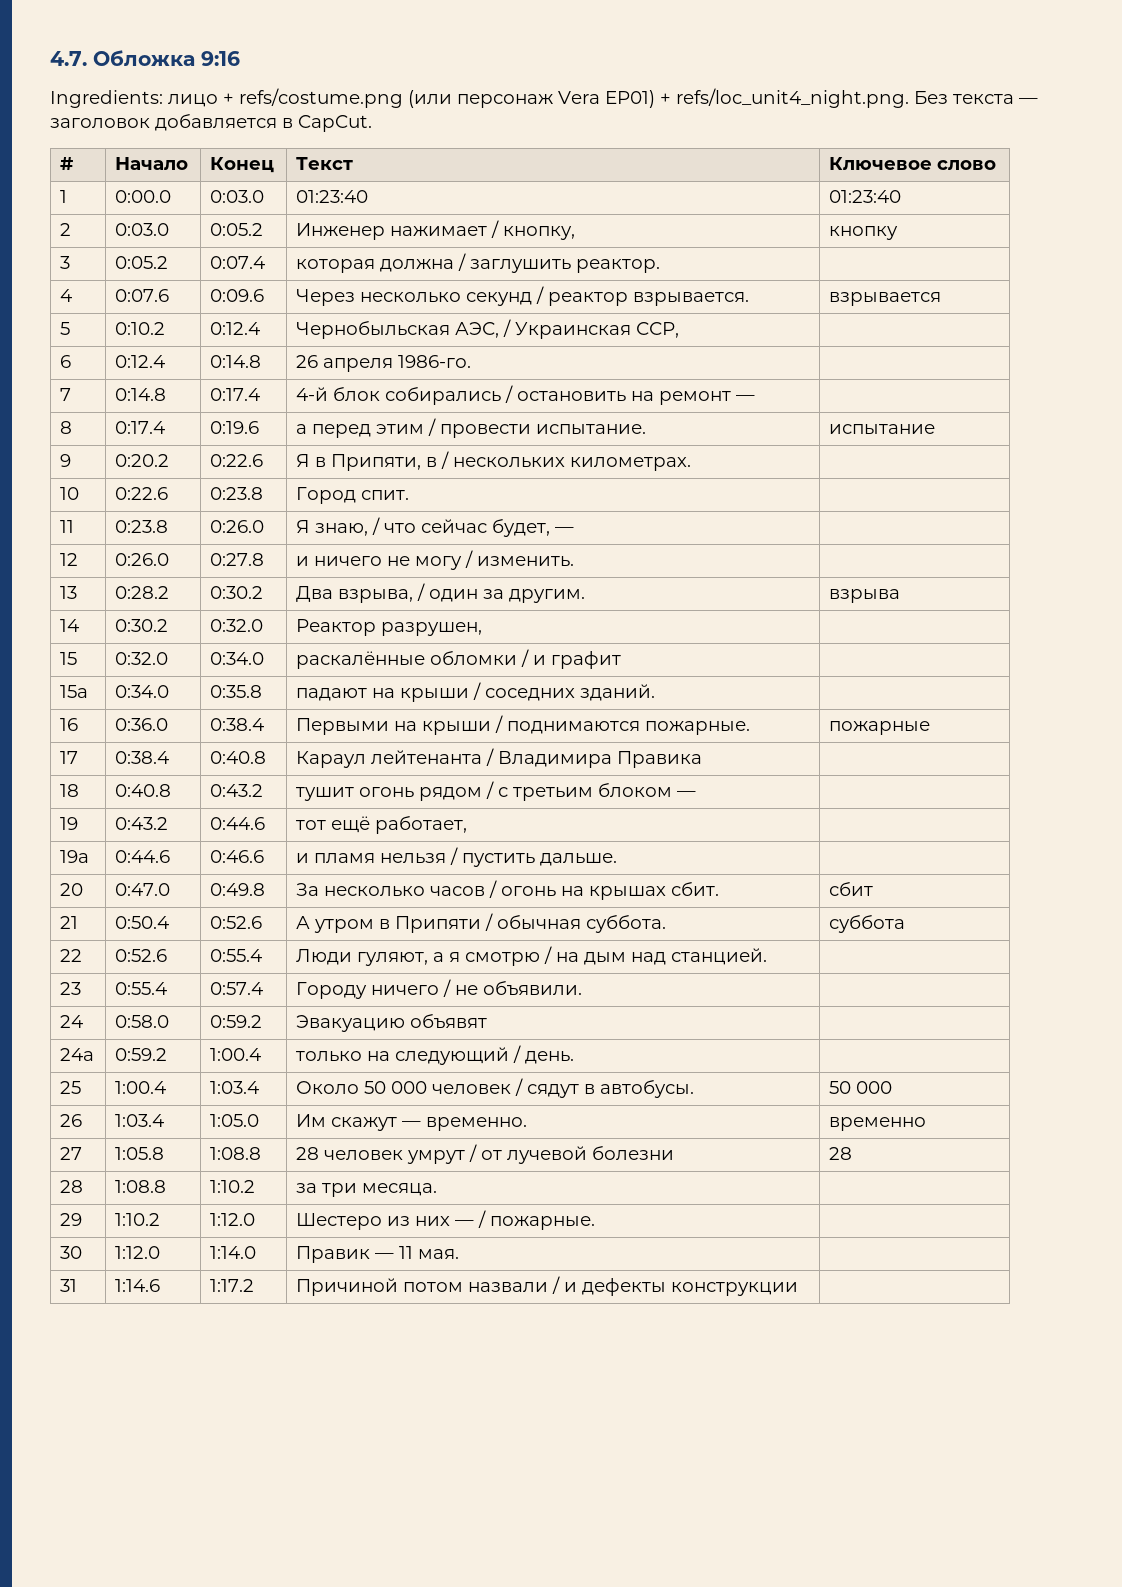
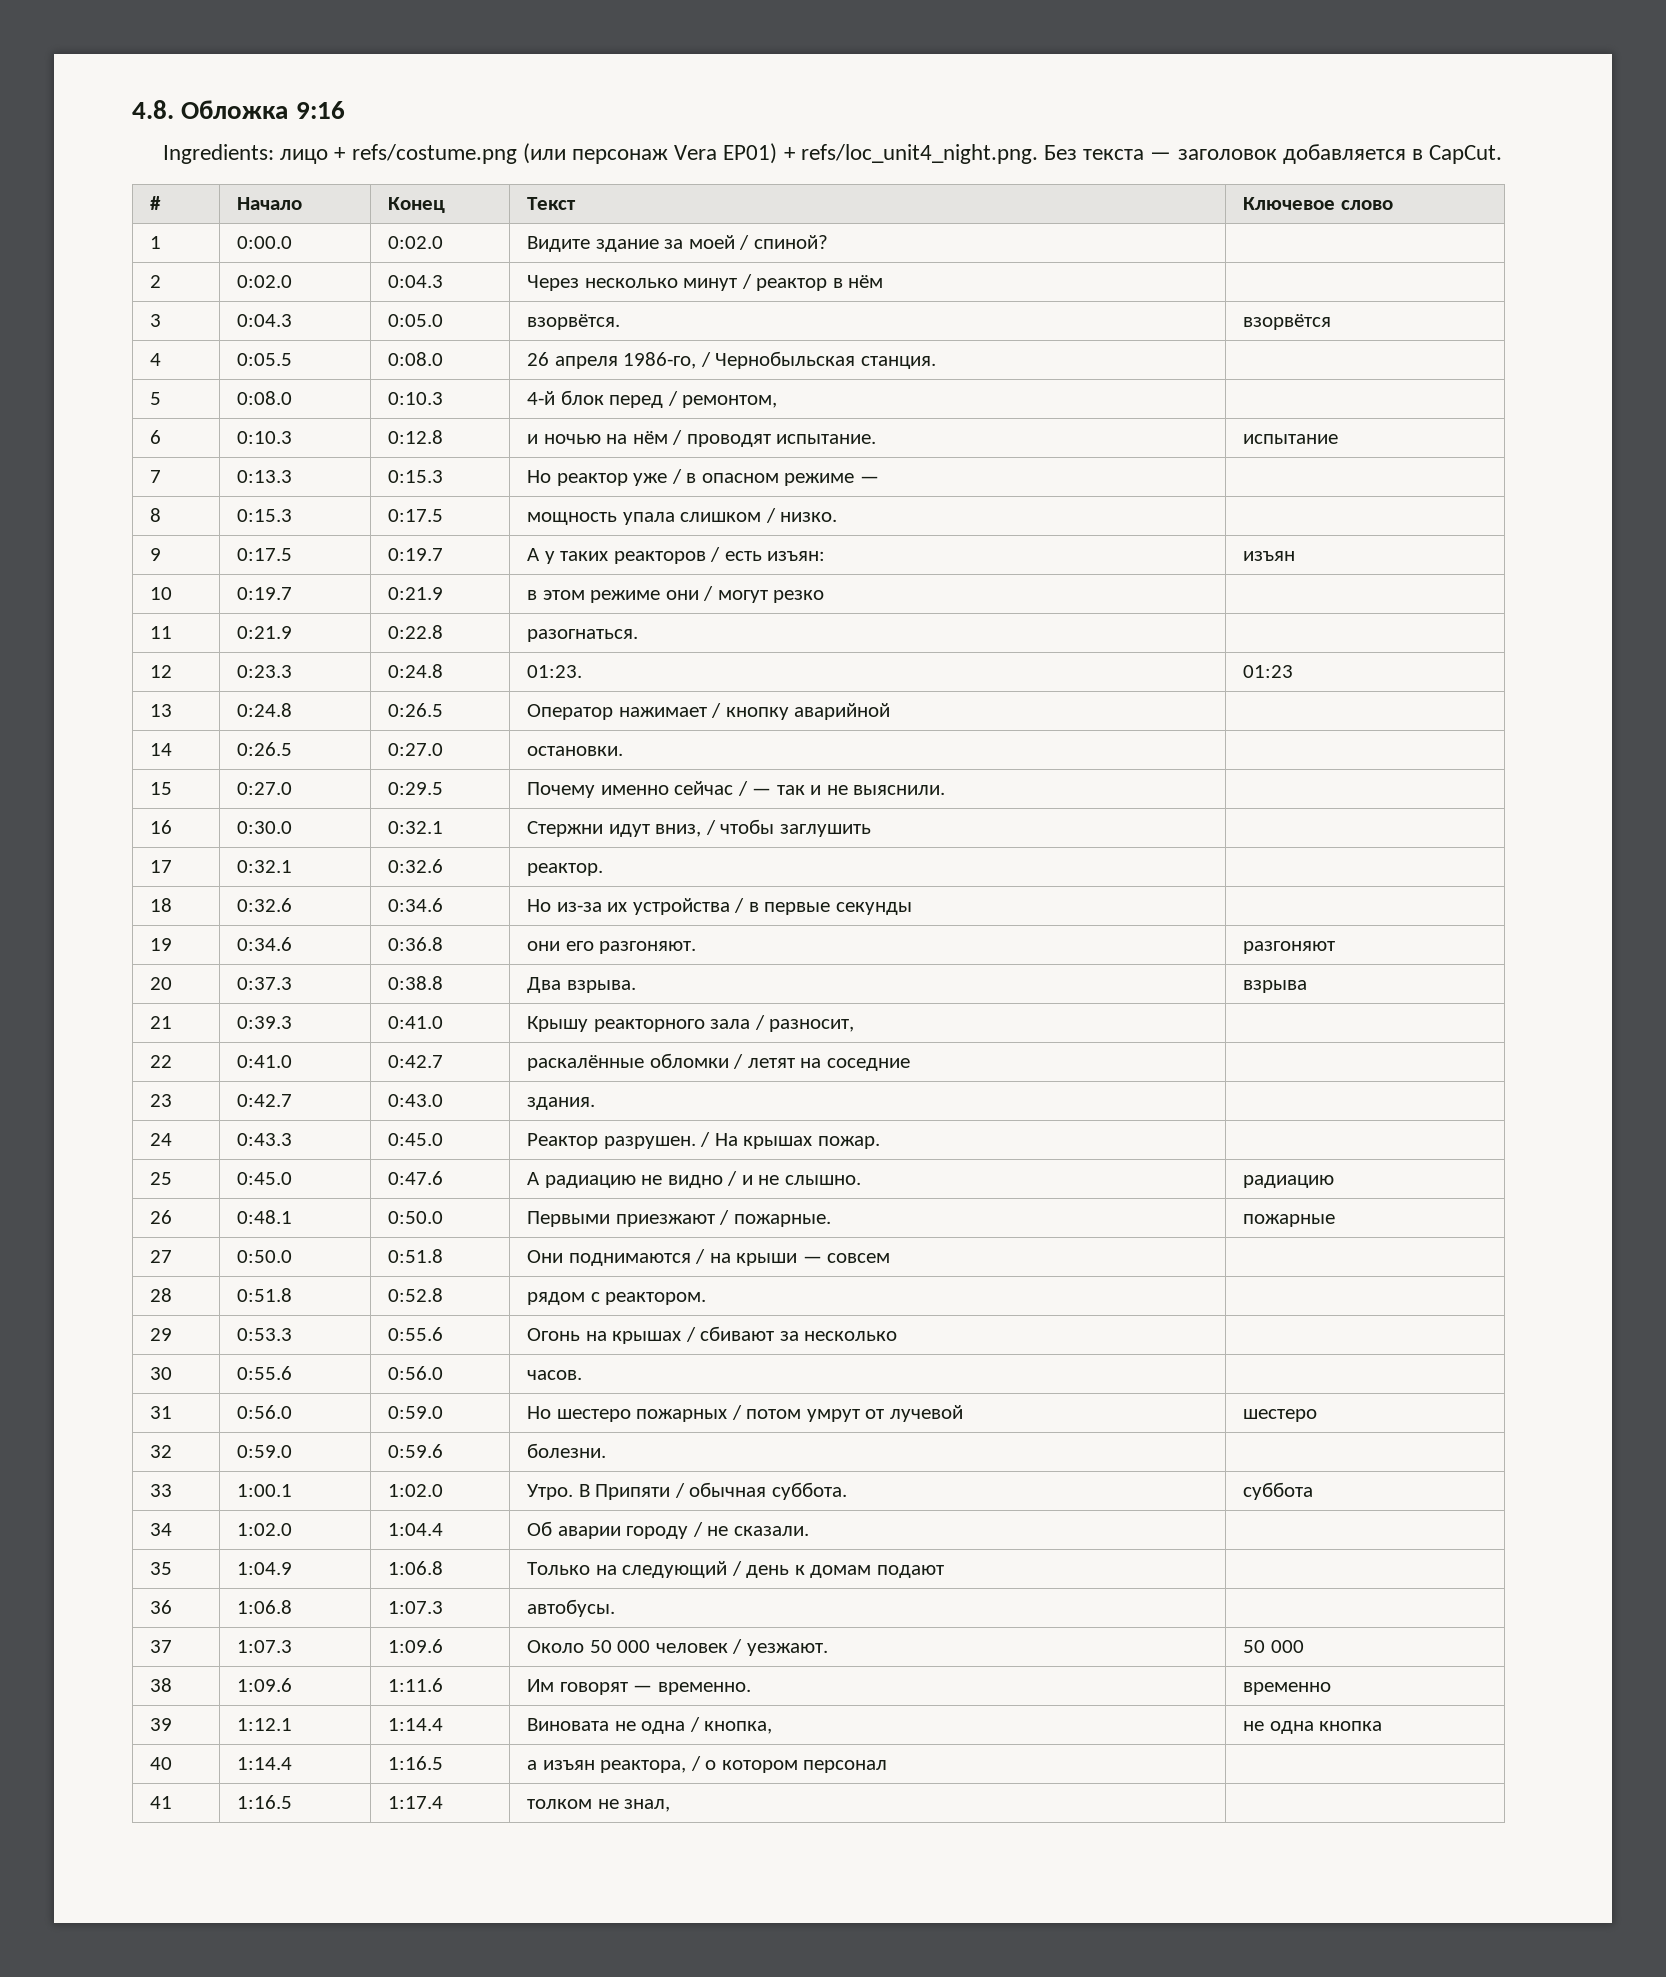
- 4.7. Обложка 9:16
+ 4.8. Обложка 9:16
- 1 | 0:00.0 | 0:03.0 | 01:23:40 | 01:23:40
- 2 | 0:03.0 | 0:05.2 | Инженер нажимает / кнопку, | кнопку
- 3 | 0:05.2 | 0:07.4 | которая должна / заглушить реактор. |
- 4 | 0:07.6 | 0:09.6 | Через несколько секунд / реактор взрывается. | взрывается
- 5 | 0:10.2 | 0:12.4 | Чернобыльская АЭС, / Украинская ССР, |
- 6 | 0:12.4 | 0:14.8 | 26 апреля 1986-го. |
- 7 | 0:14.8 | 0:17.4 | 4-й блок собирались / остановить на ремонт — |
- 8 | 0:17.4 | 0:19.6 | а перед этим / провести испытание. | испытание
- 9 | 0:20.2 | 0:22.6 | Я в Припяти, в / нескольких километрах. |
- 10 | 0:22.6 | 0:23.8 | Город спит. |
- 11 | 0:23.8 | 0:26.0 | Я знаю, / что сейчас будет, — |
- 12 | 0:26.0 | 0:27.8 | и ничего не могу / изменить. |
- 13 | 0:28.2 | 0:30.2 | Два взрыва, / один за другим. | взрыва
- 14 | 0:30.2 | 0:32.0 | Реактор разрушен, |
- 15 | 0:32.0 | 0:34.0 | раскалённые обломки / и графит |
- 15а | 0:34.0 | 0:35.8 | падают на крыши / соседних зданий. |
- 16 | 0:36.0 | 0:38.4 | Первыми на крыши / поднимаются пожарные. | пожарные
- 17 | 0:38.4 | 0:40.8 | Караул лейтенанта / Владимира Правика |
- 18 | 0:40.8 | 0:43.2 | тушит огонь рядом / с третьим блоком — |
- 19 | 0:43.2 | 0:44.6 | тот ещё работает, |
- 19а | 0:44.6 | 0:46.6 | и пламя нельзя / пустить дальше. |
- 20 | 0:47.0 | 0:49.8 | За несколько часов / огонь на крышах сбит. | сбит
- 21 | 0:50.4 | 0:52.6 | А утром в Припяти / обычная суббота. | суббота
+ 1 | 0:00.0 | 0:02.0 | Видите здание за моей / спиной? |
+ 2 | 0:02.0 | 0:04.3 | Через несколько минут / реактор в нём |
+ 3 | 0:04.3 | 0:05.0 | взорвётся. | взорвётся
+ 4 | 0:05.5 | 0:08.0 | 26 апреля 1986-го, / Чернобыльская станция. |
+ 5 | 0:08.0 | 0:10.3 | 4-й блок перед / ремонтом, |
+ 6 | 0:10.3 | 0:12.8 | и ночью на нём / проводят испытание. | испытание
+ 7 | 0:13.3 | 0:15.3 | Но реактор уже / в опасном режиме — |
+ 8 | 0:15.3 | 0:17.5 | мощность упала слишком / низко. |
+ 9 | 0:17.5 | 0:19.7 | А у таких реакторов / есть изъян: | изъян
+ 10 | 0:19.7 | 0:21.9 | в этом режиме они / могут резко |
+ 11 | 0:21.9 | 0:22.8 | разогнаться. |
+ 12 | 0:23.3 | 0:24.8 | 01:23. | 01:23
+ 13 | 0:24.8 | 0:26.5 | Оператор нажимает / кнопку аварийной |
+ 14 | 0:26.5 | 0:27.0 | остановки. |
+ 15 | 0:27.0 | 0:29.5 | Почему именно сейчас / — так и не выяснили. |
+ 16 | 0:30.0 | 0:32.1 | Стержни идут вниз, / чтобы заглушить |
+ 17 | 0:32.1 | 0:32.6 | реактор. |
+ 18 | 0:32.6 | 0:34.6 | Но из-за их устройства / в первые секунды |
+ 19 | 0:34.6 | 0:36.8 | они его разгоняют. | разгоняют
+ 20 | 0:37.3 | 0:38.8 | Два взрыва. | взрыва
+ 21 | 0:39.3 | 0:41.0 | Крышу реакторного зала / разносит, |
+ 22 | 0:41.0 | 0:42.7 | раскалённые обломки / летят на соседние |
+ 23 | 0:42.7 | 0:43.0 | здания. |
+ 24 | 0:43.3 | 0:45.0 | Реактор разрушен. / На крышах пожар. |
+ 25 | 0:45.0 | 0:47.6 | А радиацию не видно / и не слышно. | радиацию
+ 26 | 0:48.1 | 0:50.0 | Первыми приезжают / пожарные. | пожарные
+ 27 | 0:50.0 | 0:51.8 | Они поднимаются / на крыши — совсем |
+ 28 | 0:51.8 | 0:52.8 | рядом с реактором. |
+ 29 | 0:53.3 | 0:55.6 | Огонь на крышах / сбивают за несколько |
+ 30 | 0:55.6 | 0:56.0 | часов. |
+ 31 | 0:56.0 | 0:59.0 | Но шестеро пожарных / потом умрут от лучевой | шестеро
+ 32 | 0:59.0 | 0:59.6 | болезни. |
+ 33 | 1:00.1 | 1:02.0 | Утро. В Припяти / обычная суббота. | суббота
- 22 | 0:52.6 | 0:55.4 | Люди гуляют, а я смотрю / на дым над станцией. |
- 23 | 0:55.4 | 0:57.4 | Городу ничего / не объявили. |
- 24 | 0:58.0 | 0:59.2 | Эвакуацию объявят |
- 24а | 0:59.2 | 1:00.4 | только на следующий / день. |
- 25 | 1:00.4 | 1:03.4 | Около 50 000 человек / сядут в автобусы. | 50 000
+ 34 | 1:02.0 | 1:04.4 | Об аварии городу / не сказали. |
+ 35 | 1:04.9 | 1:06.8 | Только на следующий / день к домам подают |
+ 36 | 1:06.8 | 1:07.3 | автобусы. |
+ 37 | 1:07.3 | 1:09.6 | Около 50 000 человек / уезжают. | 50 000
- 26 | 1:03.4 | 1:05.0 | Им скажут — временно. | временно
+ 38 | 1:09.6 | 1:11.6 | Им говорят — временно. | временно
- 27 | 1:05.8 | 1:08.8 | 28 человек умрут / от лучевой болезни | 28
- 28 | 1:08.8 | 1:10.2 | за три месяца. |
- 29 | 1:10.2 | 1:12.0 | Шестеро из них — / пожарные. |
- 30 | 1:12.0 | 1:14.0 | Правик — 11 мая. |
- 31 | 1:14.6 | 1:17.2 | Причиной потом назвали / и дефекты конструкции |
+ 39 | 1:12.1 | 1:14.4 | Виновата не одна / кнопка, | не одна кнопка
+ 40 | 1:14.4 | 1:16.5 | а изъян реактора, / о котором персонал |
+ 41 | 1:16.5 | 1:17.4 | толком не знал, |

